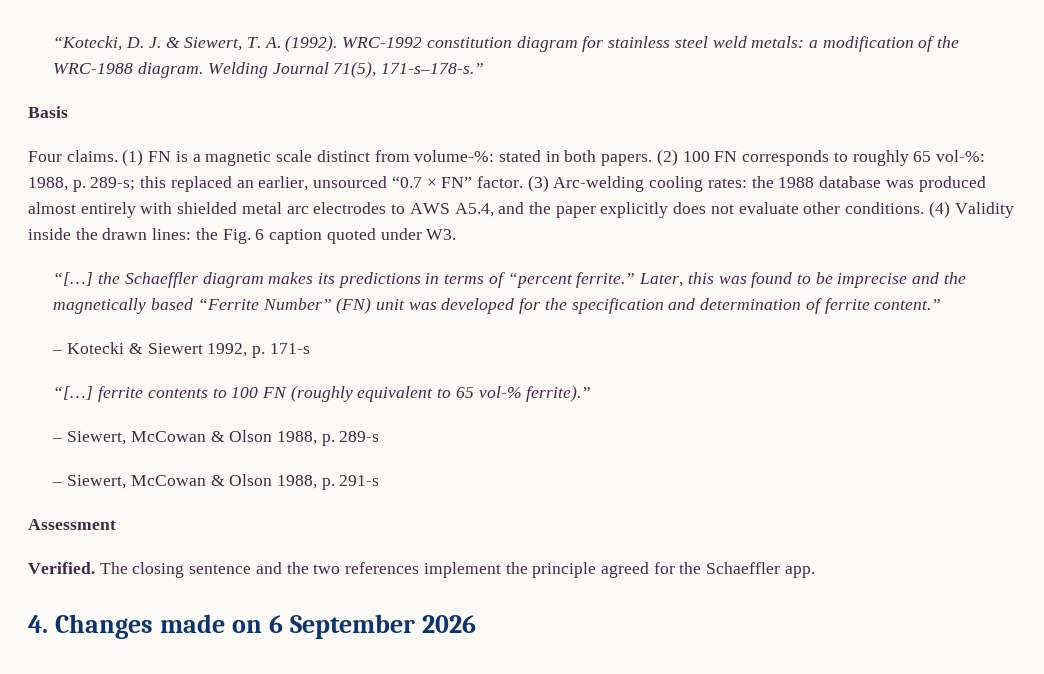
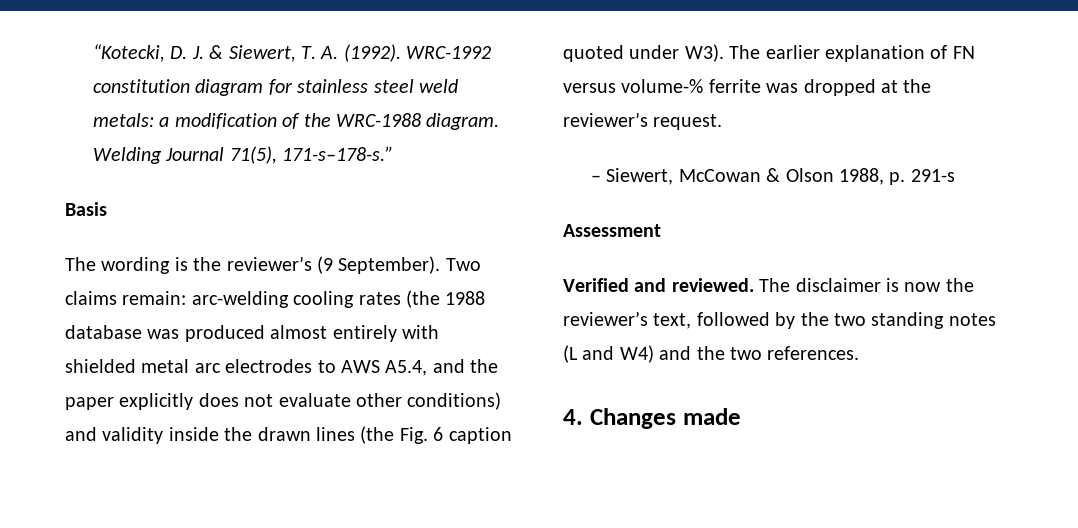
- Four claims. (1) FN is a magnetic scale distinct from volume-%: stated in both papers. (2) 100 FN corresponds to roughly 65 vol-%: 1988, p. 289-s; this replaced an earlier, unsourced “0.7 × FN” factor. (3) Arc-welding cooling rates: the 1988 database was produced almost entirely with shielded metal arc electrodes to AWS A5.4, and the paper explicitly does not evaluate other conditions. (4) Validity inside the drawn lines: the Fig. 6 caption quoted under W3.
- “[…] the Schaeffler diagram makes its predictions in terms of “percent ferrite.” Later, this was found to be imprecise and the magnetically based “Ferrite Number” (FN) unit was developed for the specification and determination of ferrite content.”
- – Kotecki & Siewert 1992, p. 171-s
- “[…] ferrite contents to 100 FN (roughly equivalent to 65 vol-% ferrite).”
- – Siewert, McCowan & Olson 1988, p. 289-s
+ The wording is the reviewer’s (9 September). Two claims remain: arc-welding cooling rates (the 1988 database was produced almost entirely with shielded metal arc electrodes to AWS A5.4, and the paper explicitly does not evaluate other conditions) and validity inside the drawn lines (the Fig. 6 caption quoted under W3). The earlier explanation of FN versus volume-% ferrite was dropped at the reviewer’s request.
- Verified. The closing sentence and the two references implement the principle agreed for the Schaeffler app.
+ Verified and reviewed. The disclaimer is now the reviewer’s text, followed by the two standing notes (L and W4) and the two references.
- 4. Changes made on 6 September 2026
+ 4. Changes made

